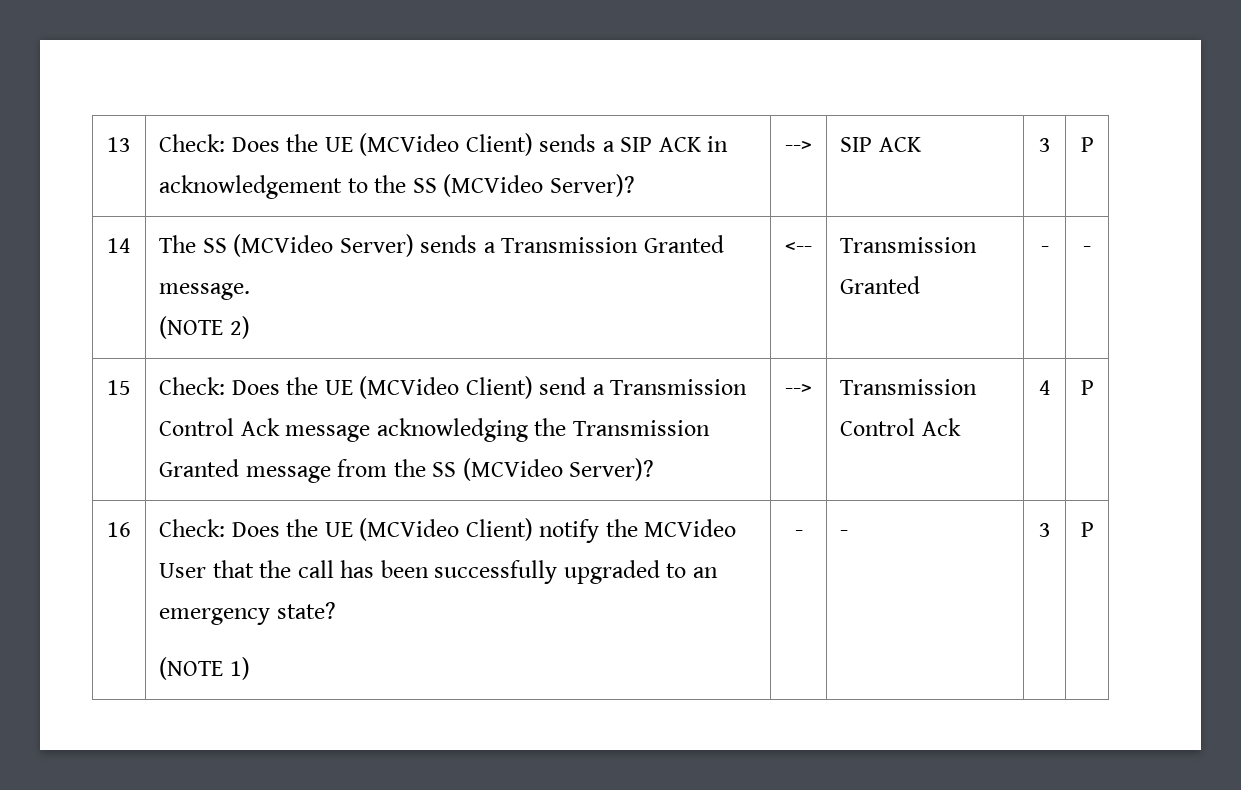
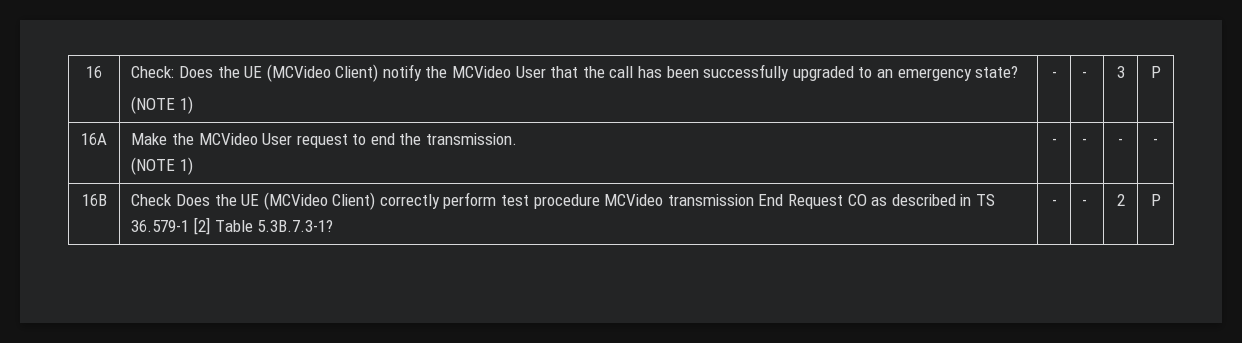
- 13 | Check: Does the UE (MCVideo Client) sends a SIP ACK in acknowledgement to the SS (MCVideo Server)? | --> | SIP ACK | 3 | P
- 14 | The SS (MCVideo Server) sends a Transmission Granted message.
- (NOTE 2) | <-- | Transmission Granted | - | -
- 15 | Check: Does the UE (MCVideo Client) send a Transmission Control Ack message acknowledging the Transmission Granted message from the SS (MCVideo Server)? | --> | Transmission Control Ack | 4 | P
+ 16A | Make the MCVideo User request to end the transmission.
+ (NOTE 1) | - | - | - | -
+ 16B | Check Does the UE (MCVideo Client) correctly perform test procedure MCVideo transmission End Request CO as described in TS 36.579-1 [2] Table 5.3B.7.3-1? | - | - | 2 | P

